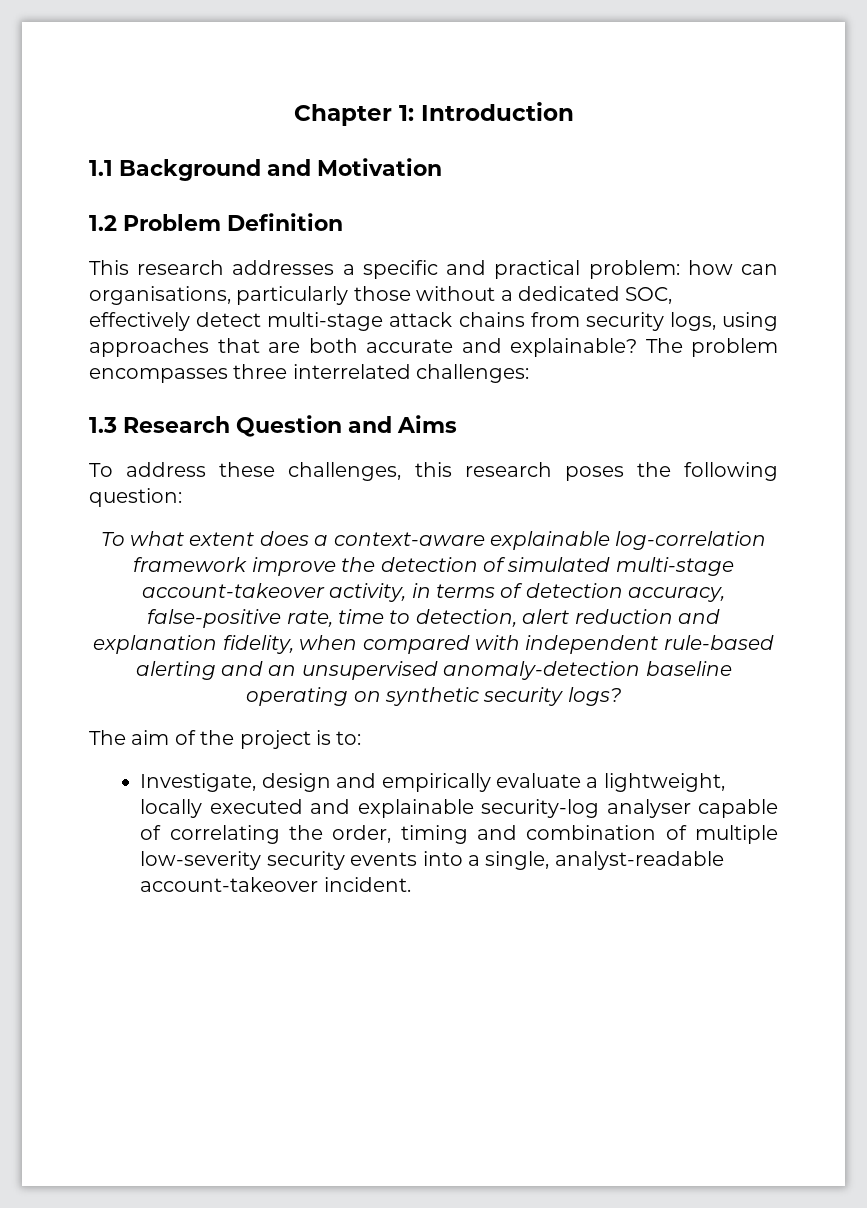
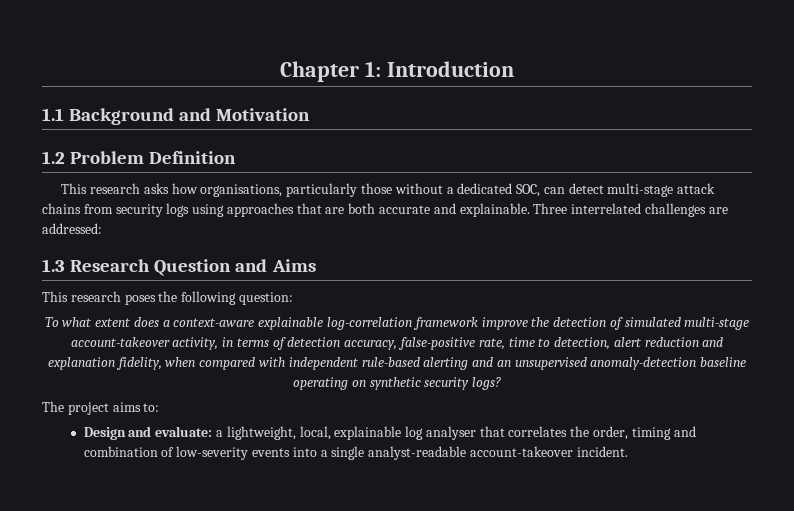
- This research addresses a specific and practical problem: how can organisations, particularly those without a dedicated SOC, effectively detect multi-stage attack chains from security logs, using approaches that are both accurate and explainable? The problem encompasses three interrelated challenges:
+ This research asks how organisations, particularly those without a dedicated SOC, can detect multi-stage attack chains from security logs using approaches that are both accurate and explainable. Three interrelated challenges are addressed:
- To address these challenges, this research poses the following question:
+ This research poses the following question:
- The aim of the project is to:
- Investigate, design and empirically evaluate a lightweight, locally executed and explainable security-log analyser capable of correlating the order, timing and combination of multiple low-severity security events into a single, analyst-readable account-takeover incident.
+ The project aims to:
+ Design and evaluate: a lightweight, local, explainable log analyser that correlates the order, timing and combination of low-severity events into a single analyst-readable account-takeover incident.

